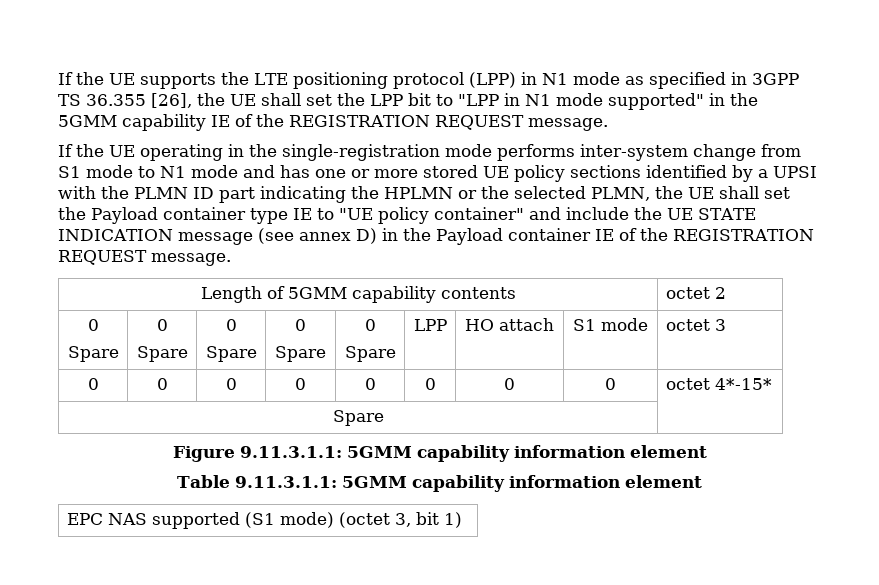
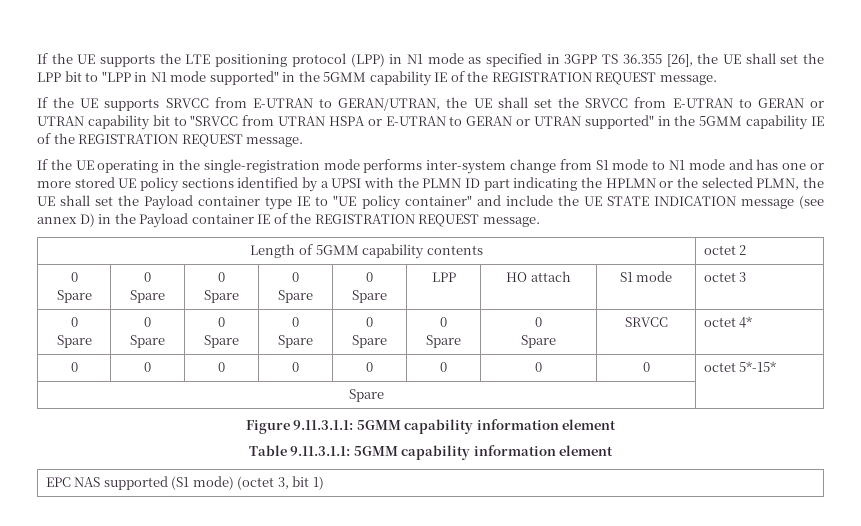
+ If the UE supports SRVCC from E-UTRAN to GERAN/UTRAN, the UE shall set the SRVCC from E-UTRAN to GERAN or UTRAN capability bit to "SRVCC from UTRAN HSPA or E-UTRAN to GERAN or UTRAN supported" in the 5GMM capability IE of the REGISTRATION REQUEST message.
  Length of 5GMM capability contents | octet 2
  0
  Spare | 0
  Spare | 0
  Spare | 0
  Spare | 0
  Spare | LPP | HO attach | S1 mode | octet 3
- 0 | 0 | 0 | 0 | 0 | 0 | 0 | 0 | octet 4*-15*
+ 0
+ Spare | 0
+ Spare | 0
+ Spare | 0
+ Spare | 0
+ Spare | 0
+ Spare | 0
+ Spare | SRVCC | octet 4*
+ 0 | 0 | 0 | 0 | 0 | 0 | 0 | 0 | octet 5*-15*

